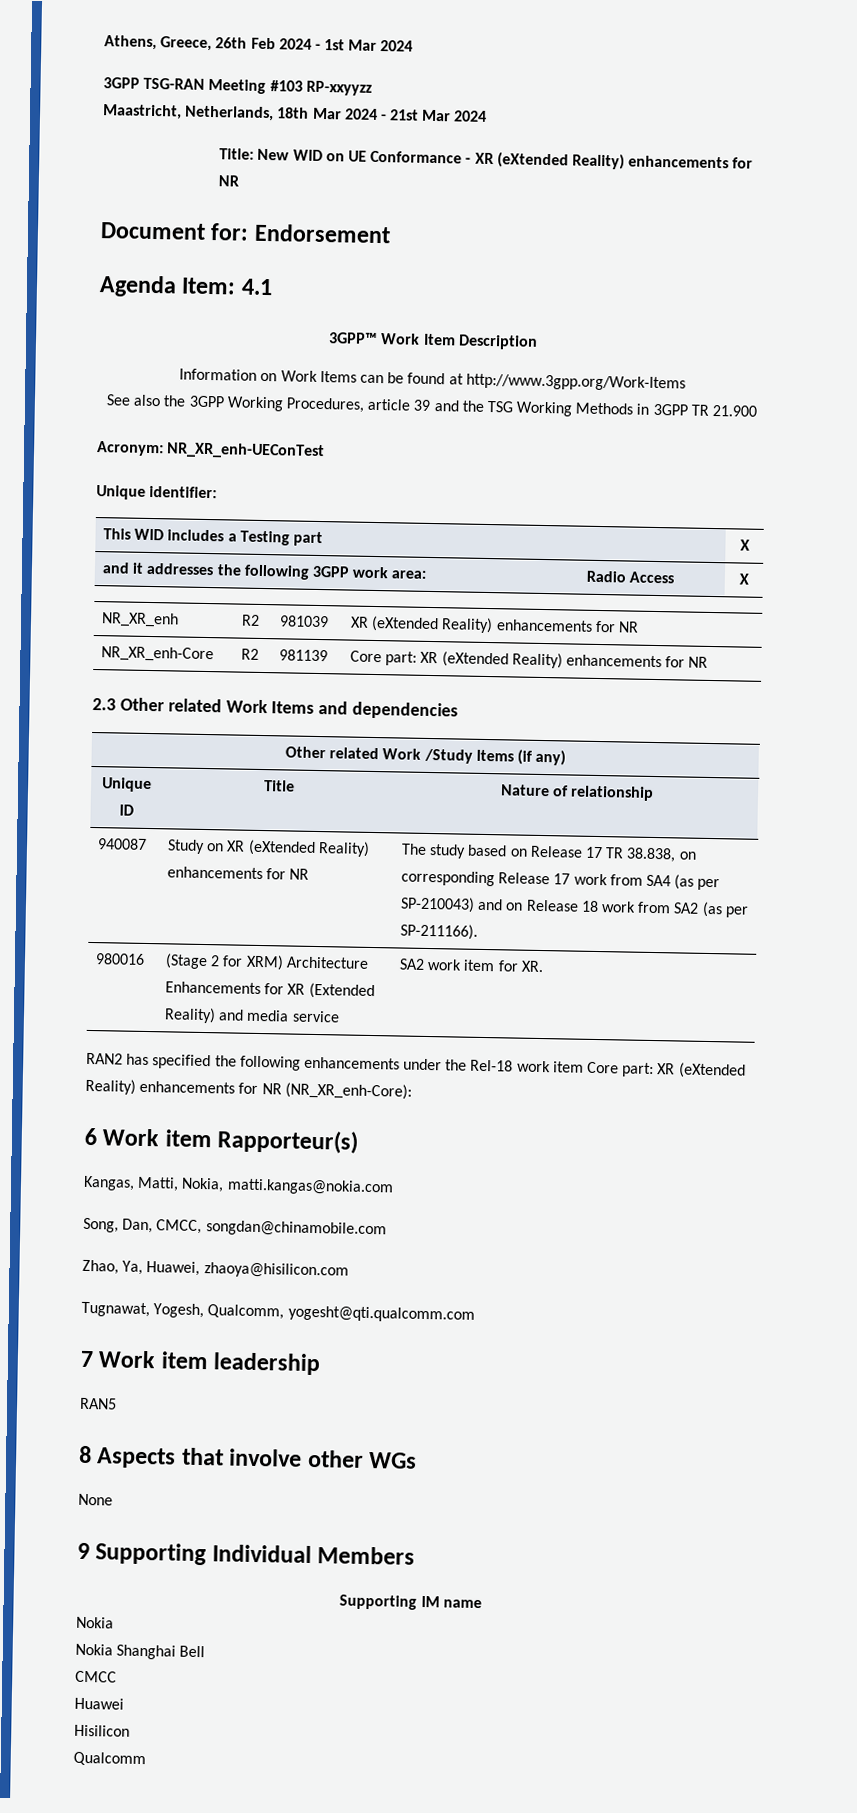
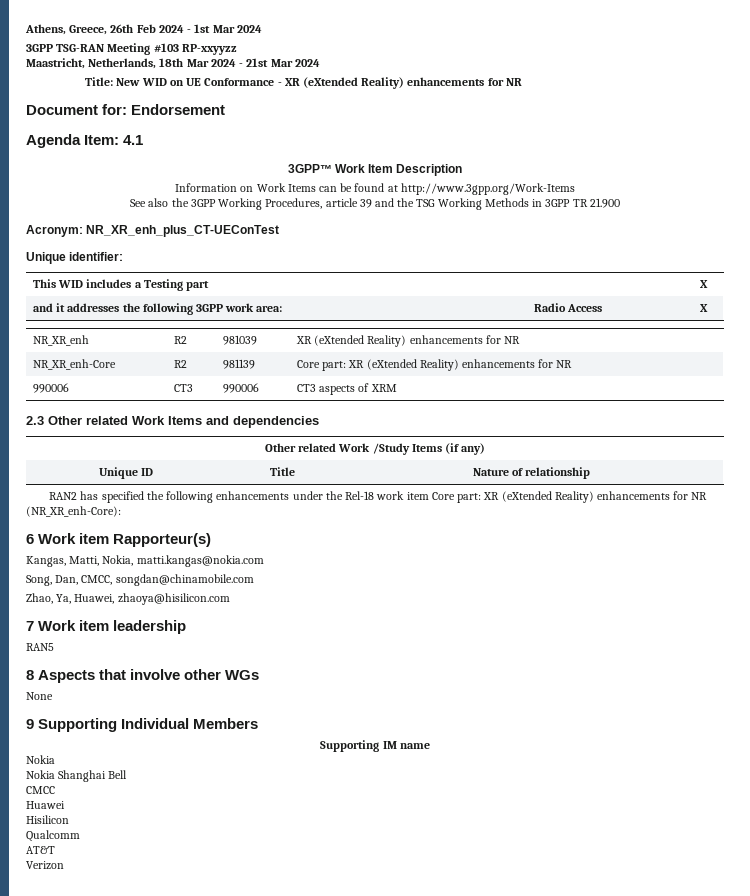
- Acronym: NR_XR_enh-UEConTest
+ Acronym: NR_XR_enh_plus_CT-UEConTest
+ 990006 | CT3 | 990006 | CT3 aspects of XRM
- 940087 | Study on XR (eXtended Reality) enhancements for NR | The study based on Release 17 TR 38.838, on corresponding Release 17 work from SA4 (as per SP-210043) and on Release 18 work from SA2 (as per SP-211166).
- 980016 | (Stage 2 for XRM) Architecture Enhancements for XR (Extended Reality) and media service | SA2 work item for XR.
- Tugnawat, Yogesh, Qualcomm, yogesht@qti.qualcomm.com
+ AT&T
+ Verizon

